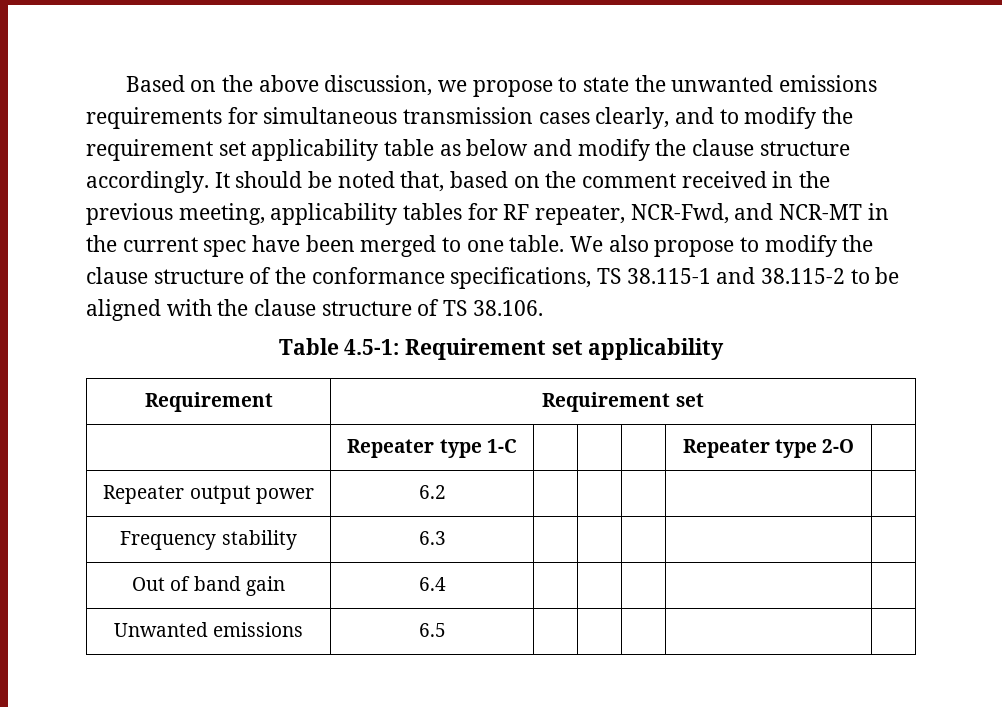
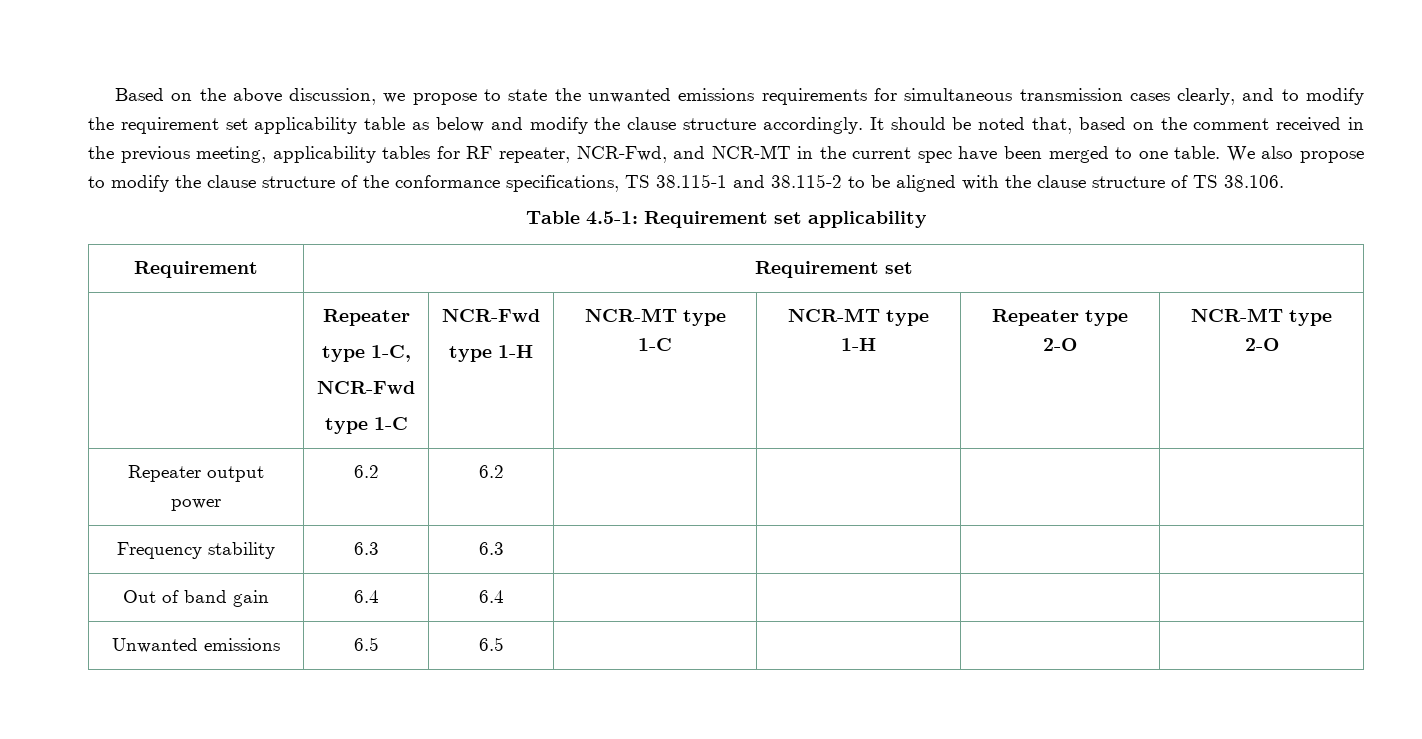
  Requirement | Requirement set
- | Repeater type 1-C | | | | Repeater type 2-O |
+ | Repeater
+ type 1-C,
+ NCR-Fwd
+ type 1-C | NCR-Fwd
+ type 1-H | NCR-MT type 1-C | NCR-MT type 1-H | Repeater type 2-O | NCR-MT type 2-O
- Repeater output power | 6.2 | | | | |
+ Repeater output power | 6.2 | 6.2 | | | |
- Frequency stability | 6.3 | | | | |
+ Frequency stability | 6.3 | 6.3 | | | |
- Out of band gain | 6.4 | | | | |
+ Out of band gain | 6.4 | 6.4 | | | |
- Unwanted emissions | 6.5 | | | | |
+ Unwanted emissions | 6.5 | 6.5 | | | |

